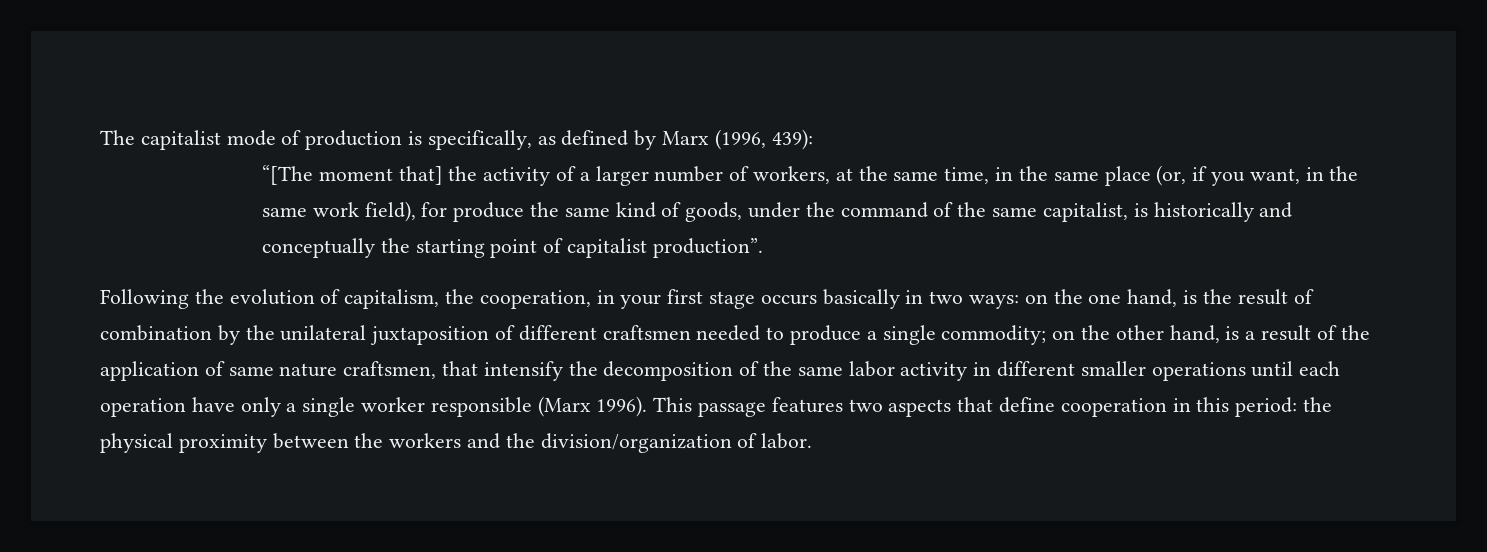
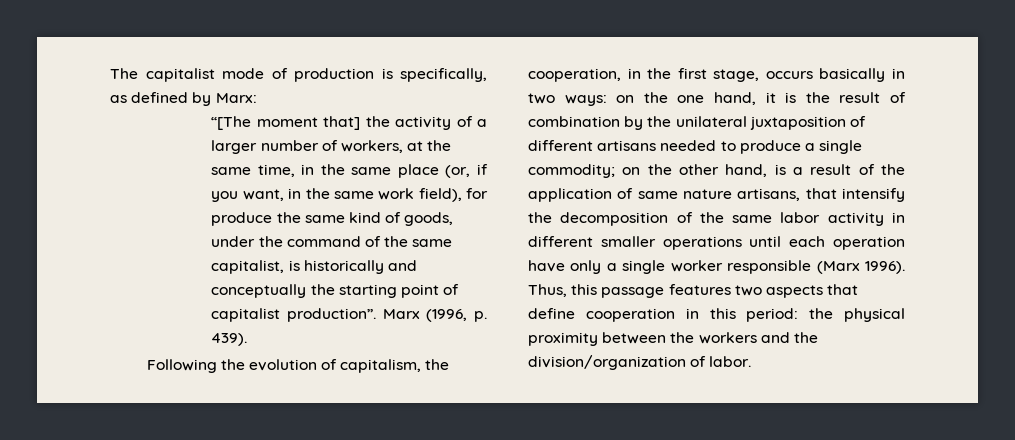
- The capitalist mode of production is specifically, as defined by Marx (1996, 439):
+ The capitalist mode of production is specifically, as defined by Marx:
+ Marx (1996, p. 439).
- Following the evolution of capitalism, the cooperation, in your first stage occurs basically in two ways:
+ Following the evolution of capitalism, the cooperation, in the first stage, occurs basically in two ways:
- on the one hand, is the result of combination by the unilateral juxtaposition of different craftsmen needed to produce a single commodity;
+ on the one hand, it is the result of combination by the unilateral juxtaposition of different artisans needed to produce a single commodity;
- on the other hand, is a result of the application of same nature craftsmen, that intensify the decomposition of the same labor activity in different smaller operations until each operation have only a single worker responsible (Marx 1996).
+ on the other hand, is a result of the application of same nature artisans, that intensify the decomposition of the same labor activity in different smaller operations until each operation have only a single worker responsible (Marx 1996).
- This passage features two aspects that define cooperation in this period: the physical proximity between the workers and the division/organization of labor.
+ Thus, this passage features two aspects that define cooperation in this period: the physical proximity between the workers and the division/organization of labor.

